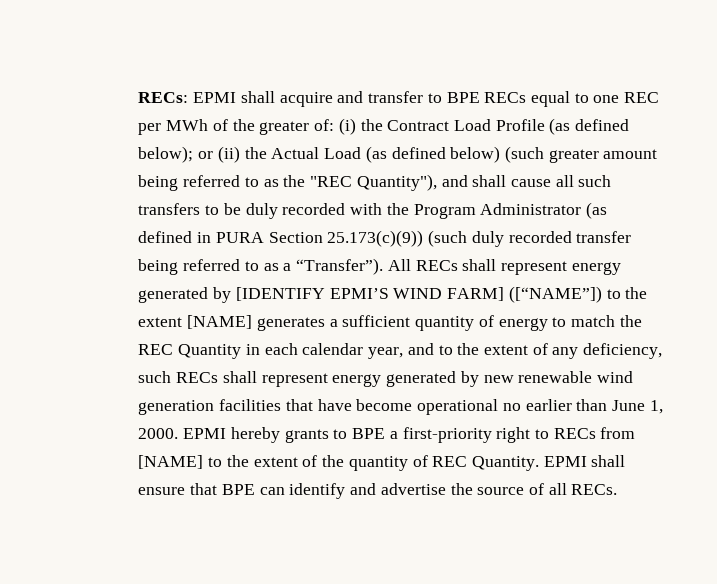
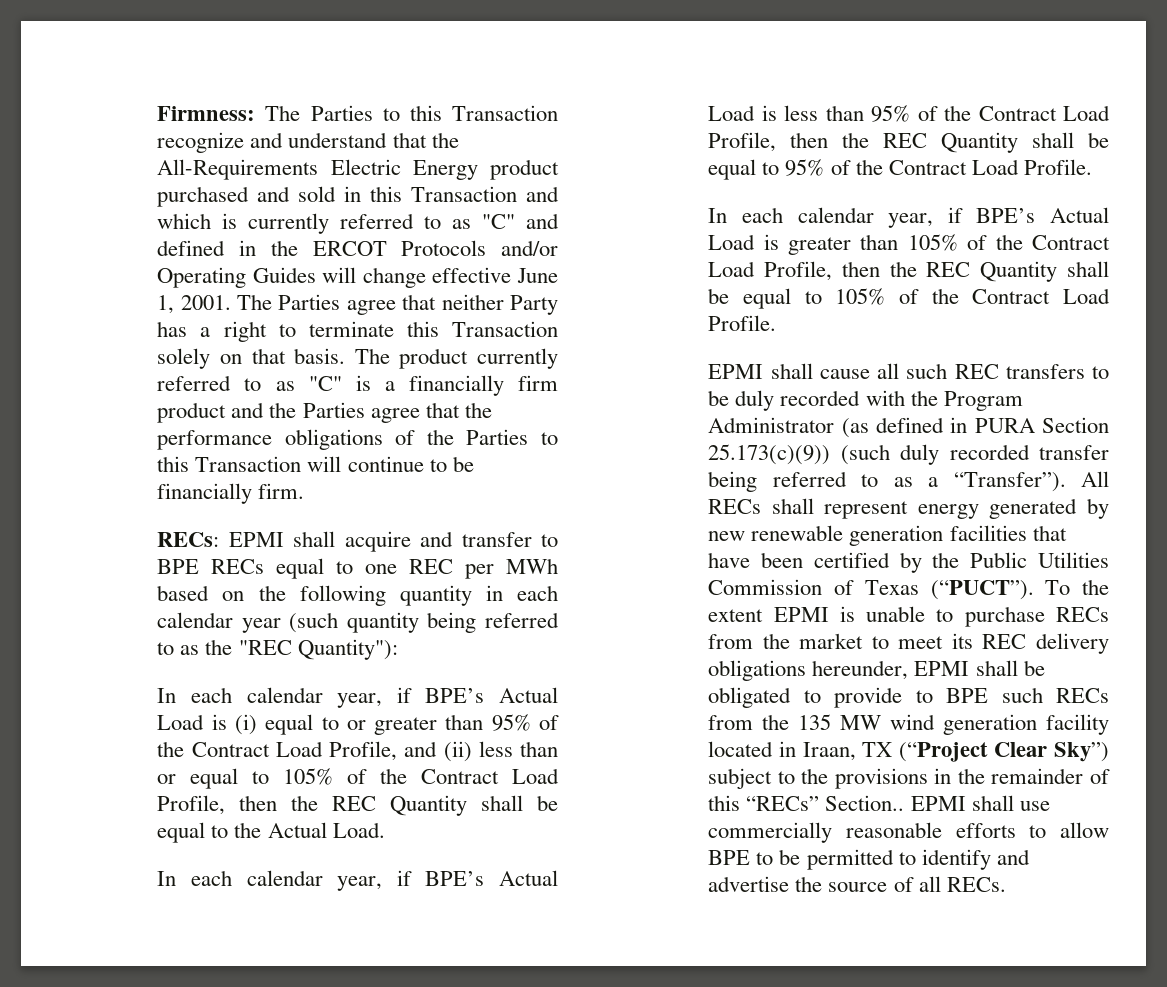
+ Firmness: The Parties to this Transaction recognize and understand that the All-Requirements Electric Energy product purchased and sold in this Transaction and which is currently referred to as "C" and defined in the ERCOT Protocols and/or Operating Guides will change effective June 1, 2001. The Parties agree that neither Party has a right to terminate this Transaction solely on that basis. The product currently referred to as "C" is a financially firm product and the Parties agree that the performance obligations of the Parties to this Transaction will continue to be financially firm.
- RECs: EPMI shall acquire and transfer to BPE RECs equal to one REC per MWh of the greater of: (i) the Contract Load Profile (as defined below); or (ii) the Actual Load (as defined below) (such greater amount being referred to as the "REC Quantity"), and shall cause all such transfers to be duly recorded with the Program Administrator (as defined in PURA Section 25.173(c)(9)) (such duly recorded transfer being referred to as a “Transfer”).
+ RECs: EPMI shall acquire and transfer to BPE RECs equal to one REC per MWh based on the following quantity in each calendar year (such quantity being referred to as the "REC Quantity"):
+ In each calendar year, if BPE’s Actual Load is (i) equal to or greater than 95% of the Contract Load Profile, and (ii) less than or equal to 105% of the Contract Load Profile, then the REC Quantity shall be equal to the Actual Load.
+ In each calendar year, if BPE’s Actual Load is less than 95% of the Contract Load Profile, then the REC Quantity shall be equal to 95% of the Contract Load Profile.
+ In each calendar year, if BPE’s Actual Load is greater than 105% of the Contract Load Profile, then the REC Quantity shall be equal to 105% of the Contract Load Profile.
+ EPMI shall cause all such REC transfers to be duly recorded with the Program Administrator (as defined in PURA Section 25.173(c)(9)) (such duly recorded transfer being referred to as a “Transfer”).
- All RECs shall represent energy generated by [IDENTIFY EPMI’S WIND FARM] ([“NAME”]) to the extent [NAME] generates a sufficient quantity of energy to match the REC Quantity in each calendar year, and to the extent of any deficiency, such RECs shall represent energy generated by new renewable wind generation facilities that have become operational no earlier than June 1, 2000. EPMI hereby grants to BPE a first-priority right to RECs from [NAME] to the extent of the quantity of REC Quantity. EPMI shall ensure that BPE can identify and advertise the source of all RECs.
+ All RECs shall represent energy generated by new renewable generation facilities that have been certified by the Public Utilities Commission of Texas (“PUCT”). To the extent EPMI is unable to purchase RECs from the market to meet its REC delivery obligations hereunder, EPMI shall be obligated to provide to BPE such RECs from the 135 MW wind generation facility located in Iraan, TX (“Project Clear Sky”) subject to the provisions in the remainder of this “RECs” Section.. EPMI shall use commercially reasonable efforts to allow BPE to be permitted to identify and advertise the source of all RECs.

